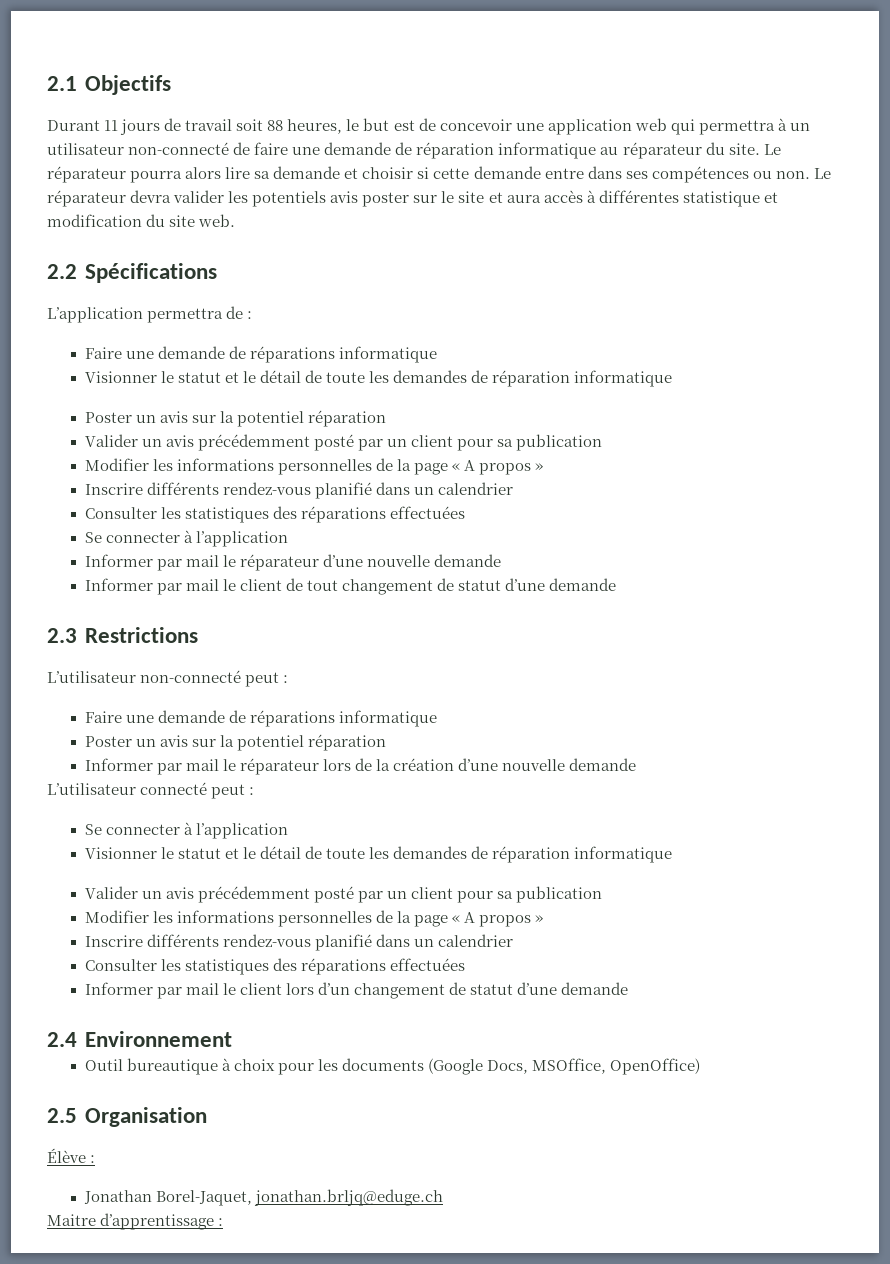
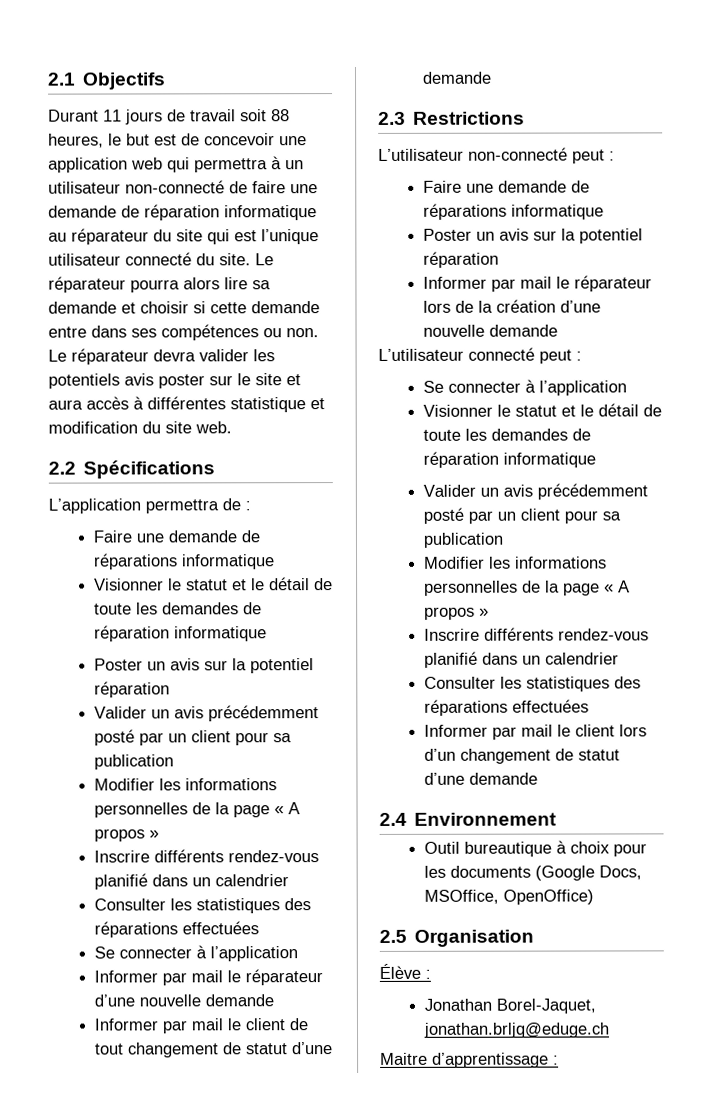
- Durant 11 jours de travail soit 88 heures, le but est de concevoir une application web qui permettra à un utilisateur non-connecté de faire une demande de réparation informatique au réparateur du site.
+ Durant 11 jours de travail soit 88 heures, le but est de concevoir une application web qui permettra à un utilisateur non-connecté de faire une demande de réparation informatique au réparateur du site qui est l’unique utilisateur connecté du site.

